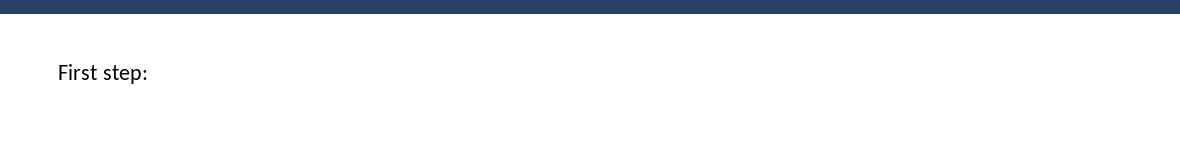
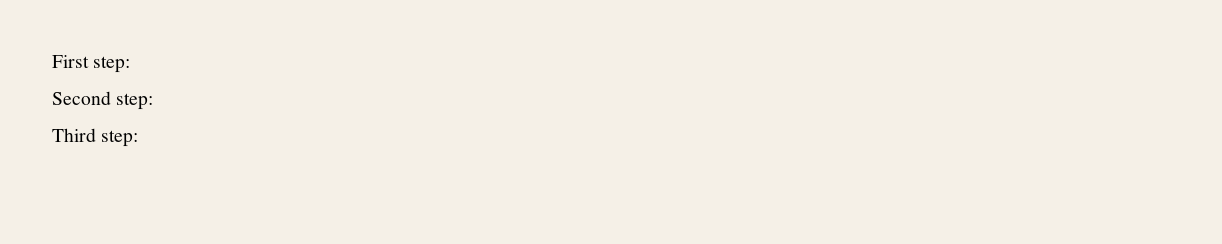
+ Second step:
+ Third step:

